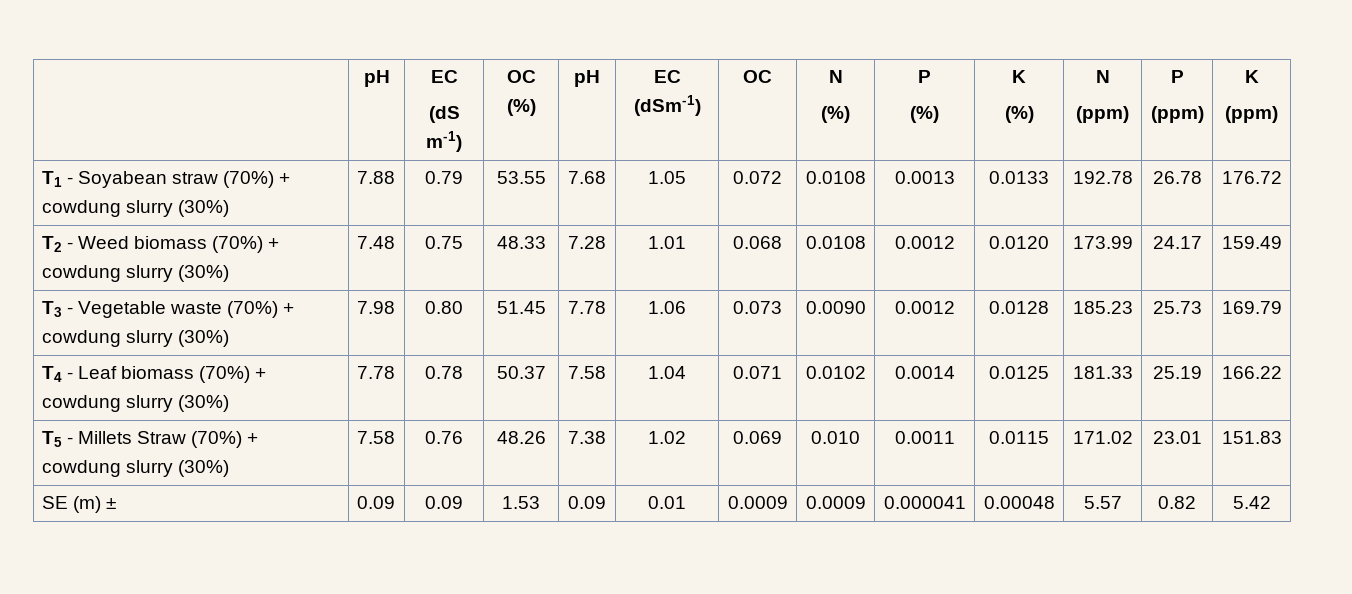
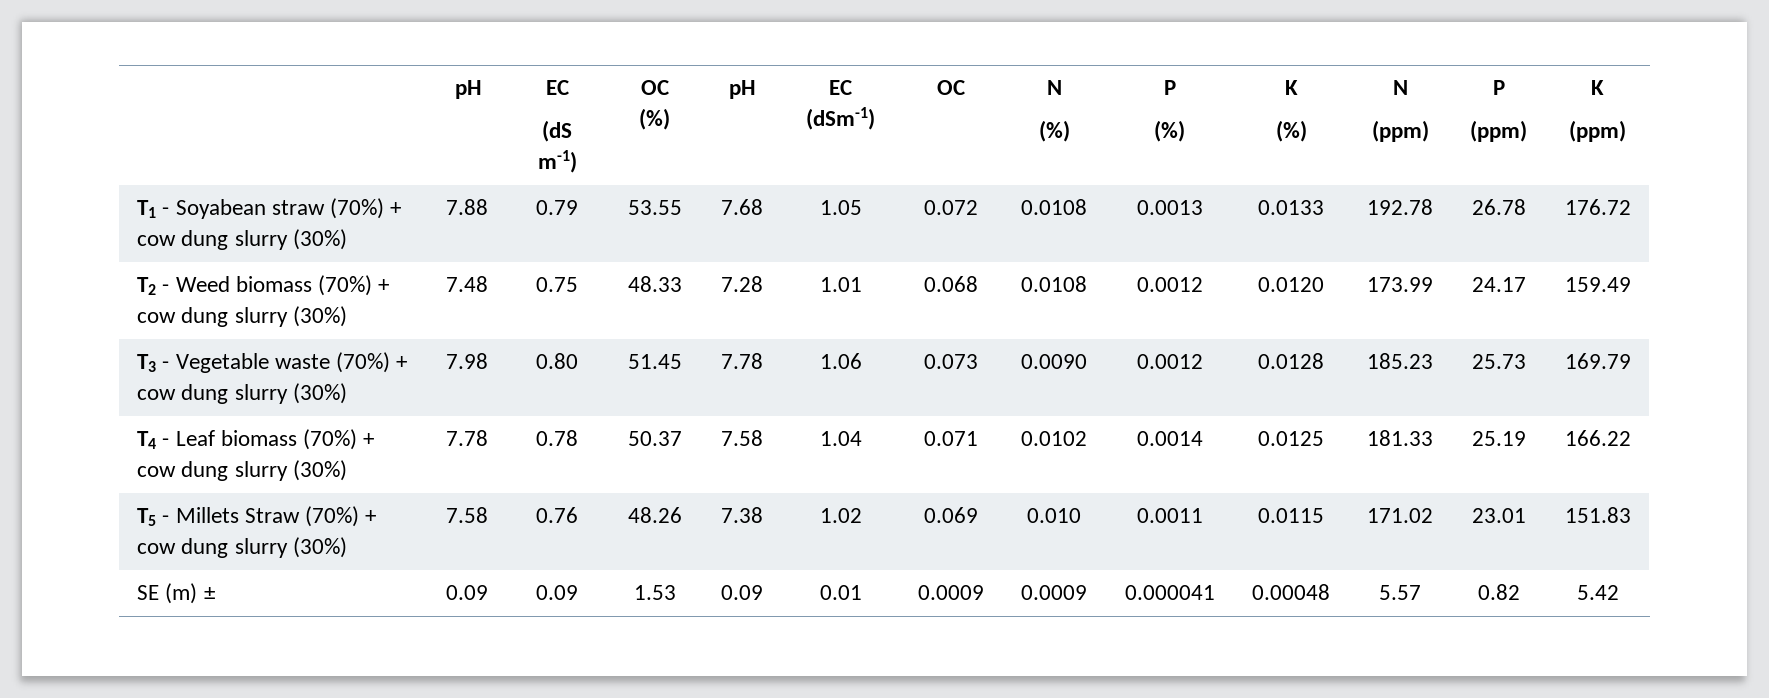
- T1 - Soyabean straw (70%) + cowdung slurry (30%) | 7.88 | 0.79 | 53.55 | 7.68 | 1.05 | 0.072 | 0.0108 | 0.0013 | 0.0133 | 192.78 | 26.78 | 176.72
+ T1 - Soyabean straw (70%) + cow dung slurry (30%) | 7.88 | 0.79 | 53.55 | 7.68 | 1.05 | 0.072 | 0.0108 | 0.0013 | 0.0133 | 192.78 | 26.78 | 176.72
- T2 - Weed biomass (70%) + cowdung slurry (30%) | 7.48 | 0.75 | 48.33 | 7.28 | 1.01 | 0.068 | 0.0108 | 0.0012 | 0.0120 | 173.99 | 24.17 | 159.49
+ T2 - Weed biomass (70%) + cow dung slurry (30%) | 7.48 | 0.75 | 48.33 | 7.28 | 1.01 | 0.068 | 0.0108 | 0.0012 | 0.0120 | 173.99 | 24.17 | 159.49
- T3 - Vegetable waste (70%) + cowdung slurry (30%) | 7.98 | 0.80 | 51.45 | 7.78 | 1.06 | 0.073 | 0.0090 | 0.0012 | 0.0128 | 185.23 | 25.73 | 169.79
+ T3 - Vegetable waste (70%) + cow dung slurry (30%) | 7.98 | 0.80 | 51.45 | 7.78 | 1.06 | 0.073 | 0.0090 | 0.0012 | 0.0128 | 185.23 | 25.73 | 169.79
- T4 - Leaf biomass (70%) + cowdung slurry (30%) | 7.78 | 0.78 | 50.37 | 7.58 | 1.04 | 0.071 | 0.0102 | 0.0014 | 0.0125 | 181.33 | 25.19 | 166.22
+ T4 - Leaf biomass (70%) + cow dung slurry (30%) | 7.78 | 0.78 | 50.37 | 7.58 | 1.04 | 0.071 | 0.0102 | 0.0014 | 0.0125 | 181.33 | 25.19 | 166.22
- T5 - Millets Straw (70%) + cowdung slurry (30%) | 7.58 | 0.76 | 48.26 | 7.38 | 1.02 | 0.069 | 0.010 | 0.0011 | 0.0115 | 171.02 | 23.01 | 151.83
+ T5 - Millets Straw (70%) + cow dung slurry (30%) | 7.58 | 0.76 | 48.26 | 7.38 | 1.02 | 0.069 | 0.010 | 0.0011 | 0.0115 | 171.02 | 23.01 | 151.83

